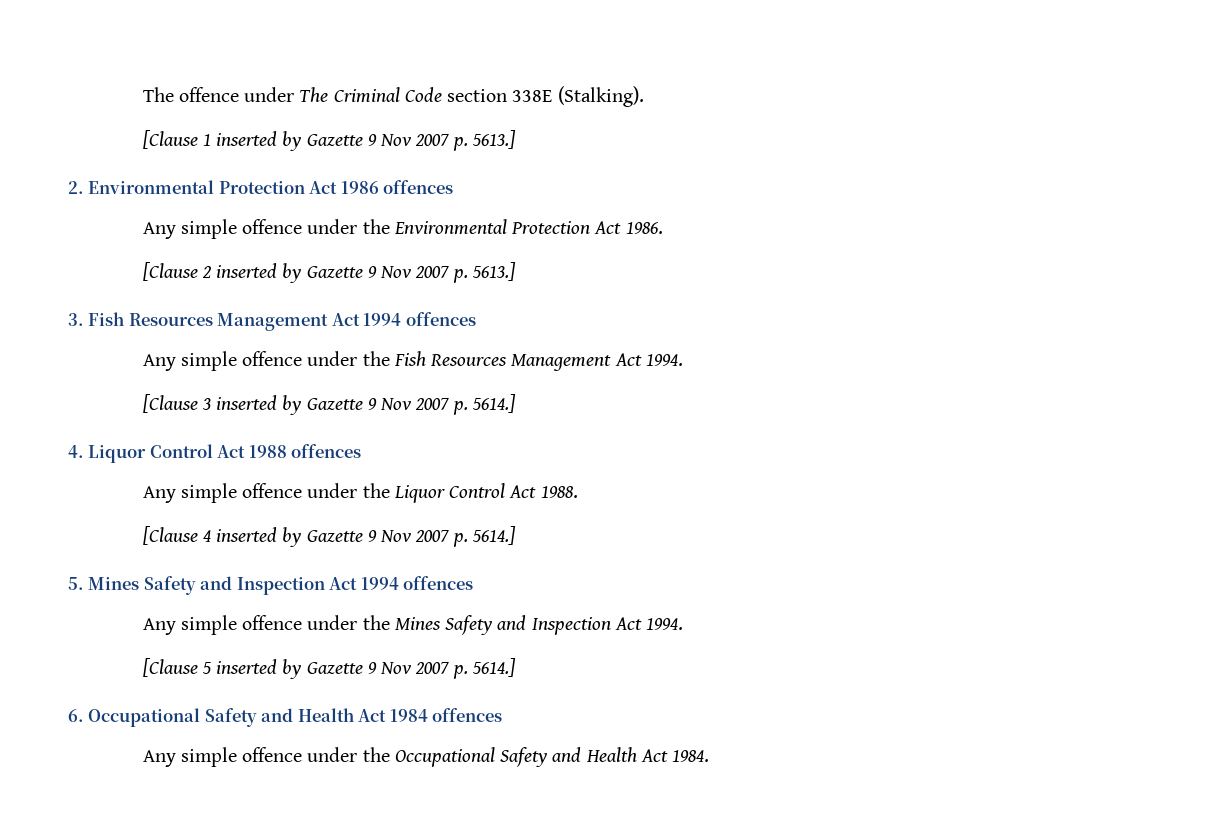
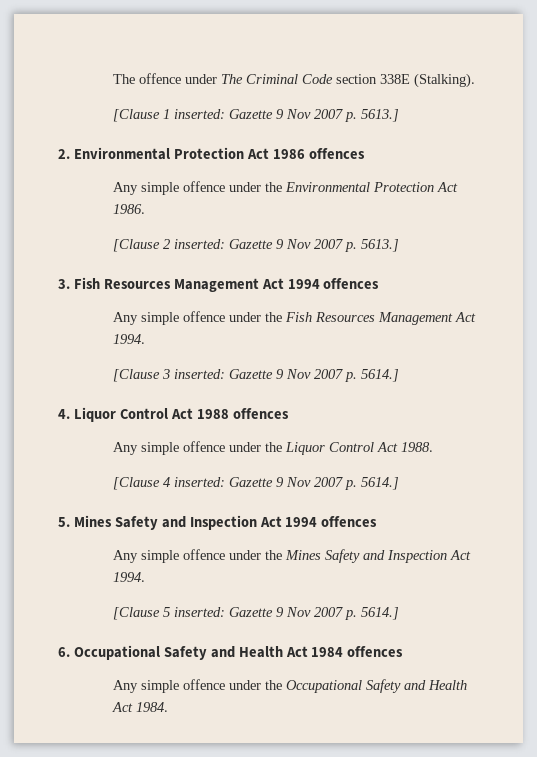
- [Clause 1 inserted by Gazette 9 Nov 2007 p. 5613.]
+ [Clause 1 inserted: Gazette 9 Nov 2007 p. 5613.]
- [Clause 2 inserted by Gazette 9 Nov 2007 p. 5613.]
+ [Clause 2 inserted: Gazette 9 Nov 2007 p. 5613.]
- [Clause 3 inserted by Gazette 9 Nov 2007 p. 5614.]
+ [Clause 3 inserted: Gazette 9 Nov 2007 p. 5614.]
- [Clause 4 inserted by Gazette 9 Nov 2007 p. 5614.]
+ [Clause 4 inserted: Gazette 9 Nov 2007 p. 5614.]
- [Clause 5 inserted by Gazette 9 Nov 2007 p. 5614.]
+ [Clause 5 inserted: Gazette 9 Nov 2007 p. 5614.]

